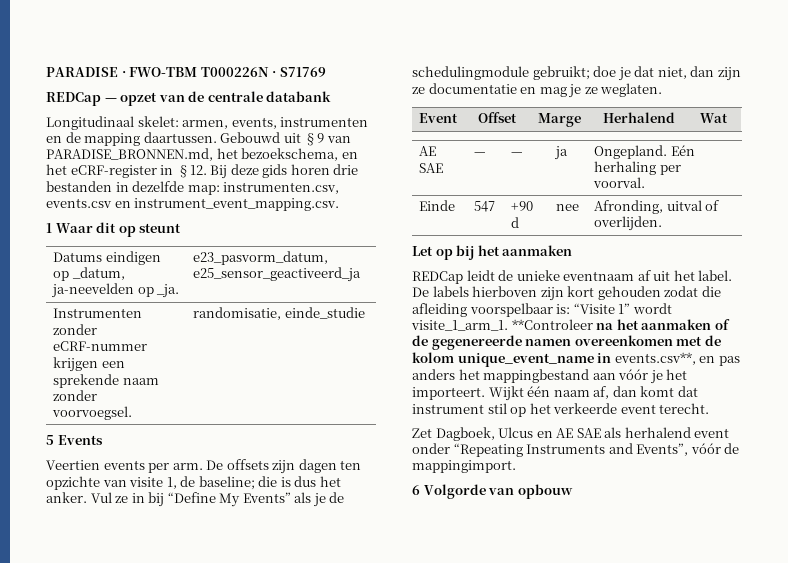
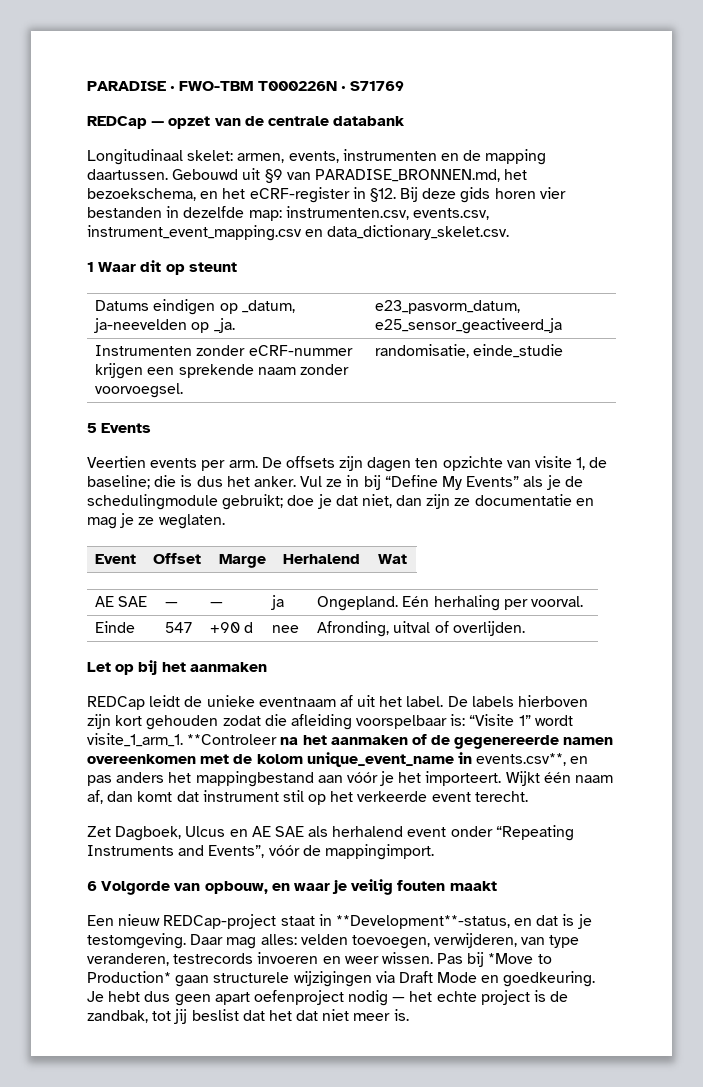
- Bij deze gids horen drie bestanden in dezelfde map: instrumenten.csv, events.csv en instrument_event_mapping.csv.
+ Bij deze gids horen vier bestanden in dezelfde map: instrumenten.csv, events.csv, instrument_event_mapping.csv en data_dictionary_skelet.csv.
- 6 Volgorde van opbouw
+ 6 Volgorde van opbouw, en waar je veilig fouten maakt
+ Een nieuw REDCap-project staat in **Development**-status, en dat is je testomgeving. Daar mag alles: velden toevoegen, verwijderen, van type veranderen, testrecords invoeren en weer wissen. Pas bij *Move to Production* gaan structurele wijzigingen via Draft Mode en goedkeuring. Je hebt dus geen apart oefenproject nodig — het echte project is de zandbak, tot jij beslist dat het dat niet meer is.

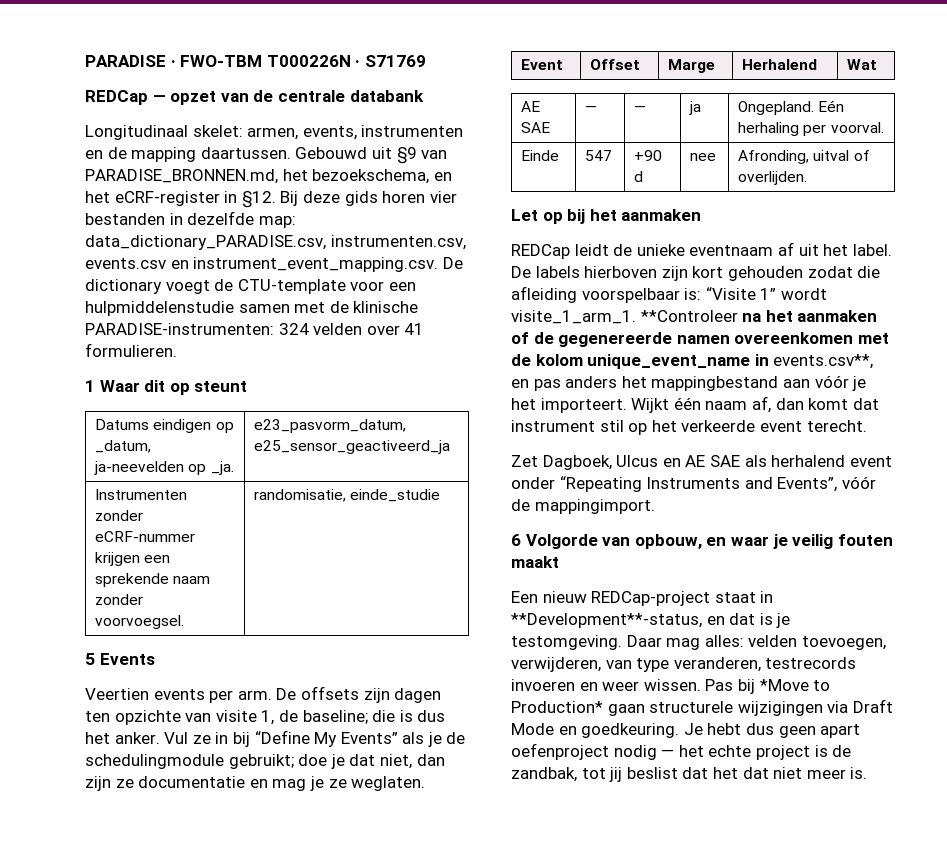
- Bij deze gids horen vier bestanden in dezelfde map: instrumenten.csv, events.csv, instrument_event_mapping.csv en data_dictionary_skelet.csv.
+ Bij deze gids horen vier bestanden in dezelfde map: data_dictionary_PARADISE.csv, instrumenten.csv, events.csv en instrument_event_mapping.csv. De dictionary voegt de CTU-template voor een hulpmiddelenstudie samen met de klinische PARADISE-instrumenten: 324 velden over 41 formulieren.

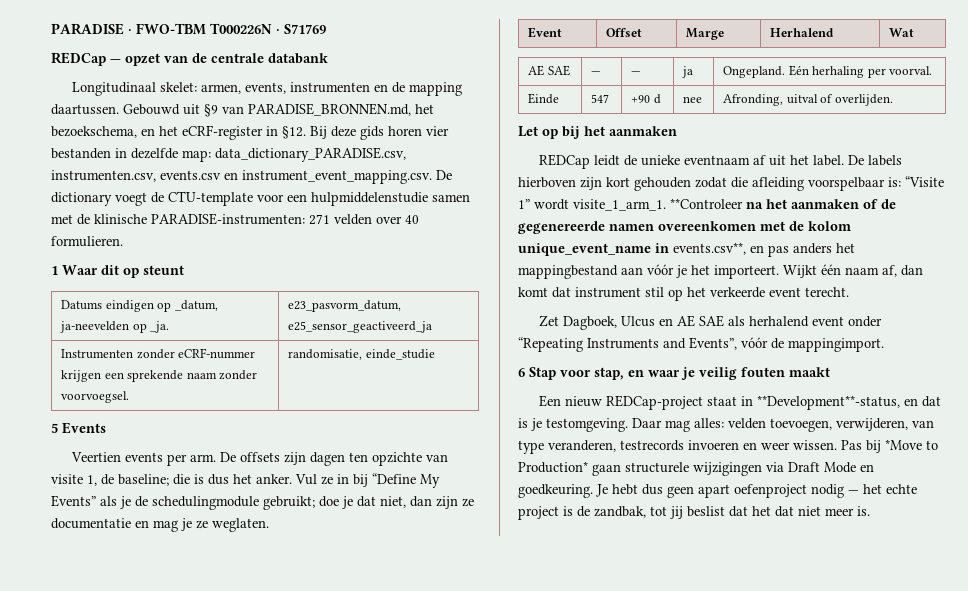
- Bij deze gids horen vier bestanden in dezelfde map: data_dictionary_PARADISE.csv, instrumenten.csv, events.csv en instrument_event_mapping.csv. De dictionary voegt de CTU-template voor een hulpmiddelenstudie samen met de klinische PARADISE-instrumenten: 324 velden over 41 formulieren.
+ Bij deze gids horen vier bestanden in dezelfde map: data_dictionary_PARADISE.csv, instrumenten.csv, events.csv en instrument_event_mapping.csv. De dictionary voegt de CTU-template voor een hulpmiddelenstudie samen met de klinische PARADISE-instrumenten: 271 velden over 40 formulieren.
- 6 Volgorde van opbouw, en waar je veilig fouten maakt
+ 6 Stap voor stap, en waar je veilig fouten maakt

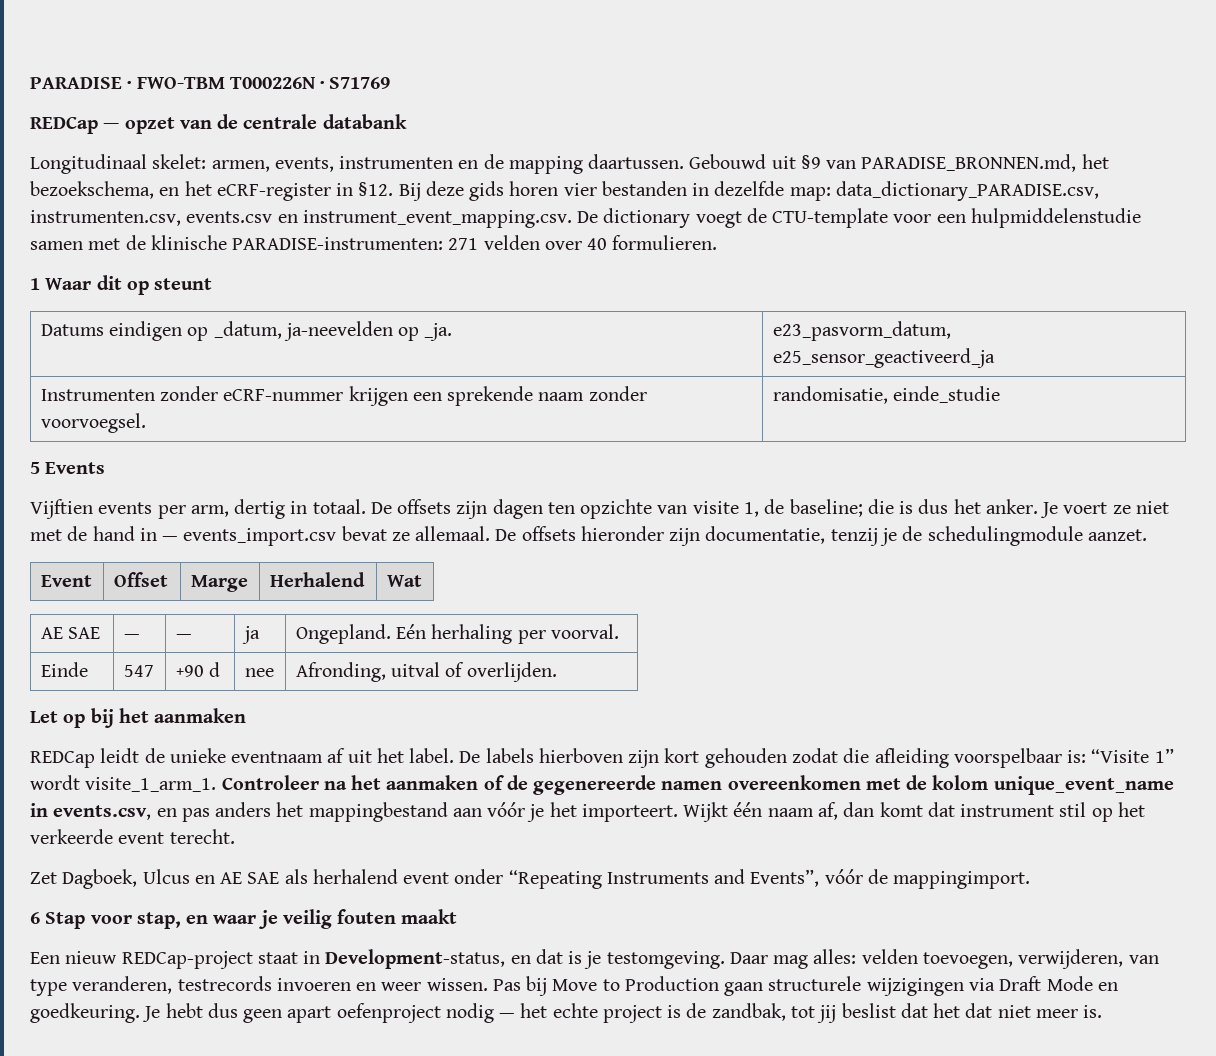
- Veertien events per arm.
+ Vijftien events per arm, dertig in totaal.
- Vul ze in bij “Define My Events” als je de schedulingmodule gebruikt; doe je dat niet, dan zijn ze documentatie en mag je ze weglaten.
+ Je voert ze niet met de hand in — events_import.csv bevat ze allemaal. De offsets hieronder zijn documentatie, tenzij je de schedulingmodule aanzet.
- **Controleer na het aanmaken of de gegenereerde namen overeenkomen met de kolom unique_event_name in events.csv**, en pas anders het mappingbestand aan vóór je het importeert.
+ Controleer na het aanmaken of de gegenereerde namen overeenkomen met de kolom unique_event_name in events.csv, en pas anders het mappingbestand aan vóór je het importeert.
- Een nieuw REDCap-project staat in **Development**-status, en dat is je testomgeving.
+ Een nieuw REDCap-project staat in Development-status, en dat is je testomgeving.
- Pas bij *Move to Production* gaan structurele wijzigingen via Draft Mode en goedkeuring.
+ Pas bij Move to Production gaan structurele wijzigingen via Draft Mode en goedkeuring.

